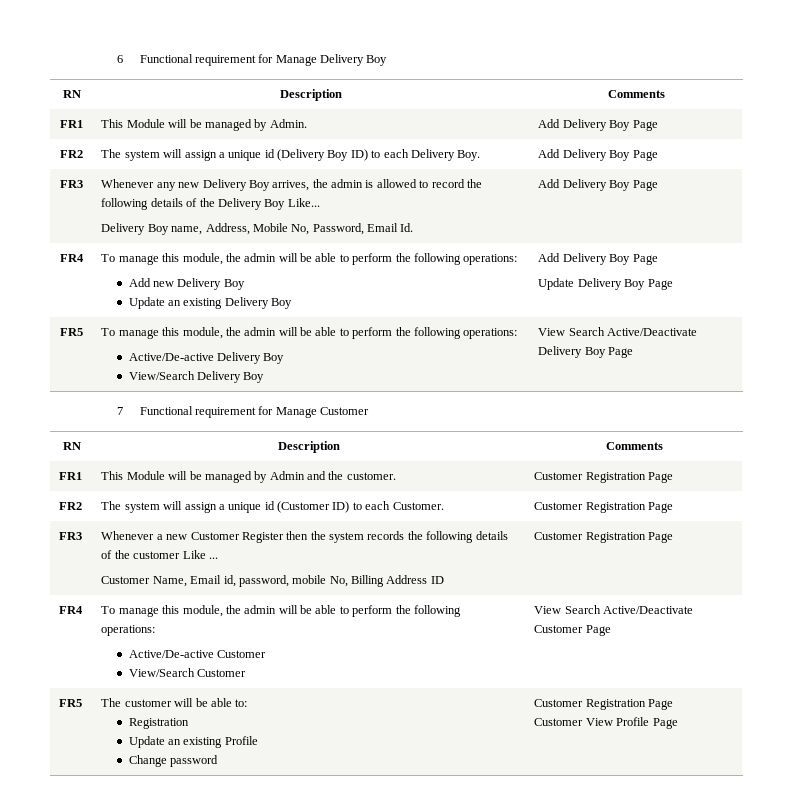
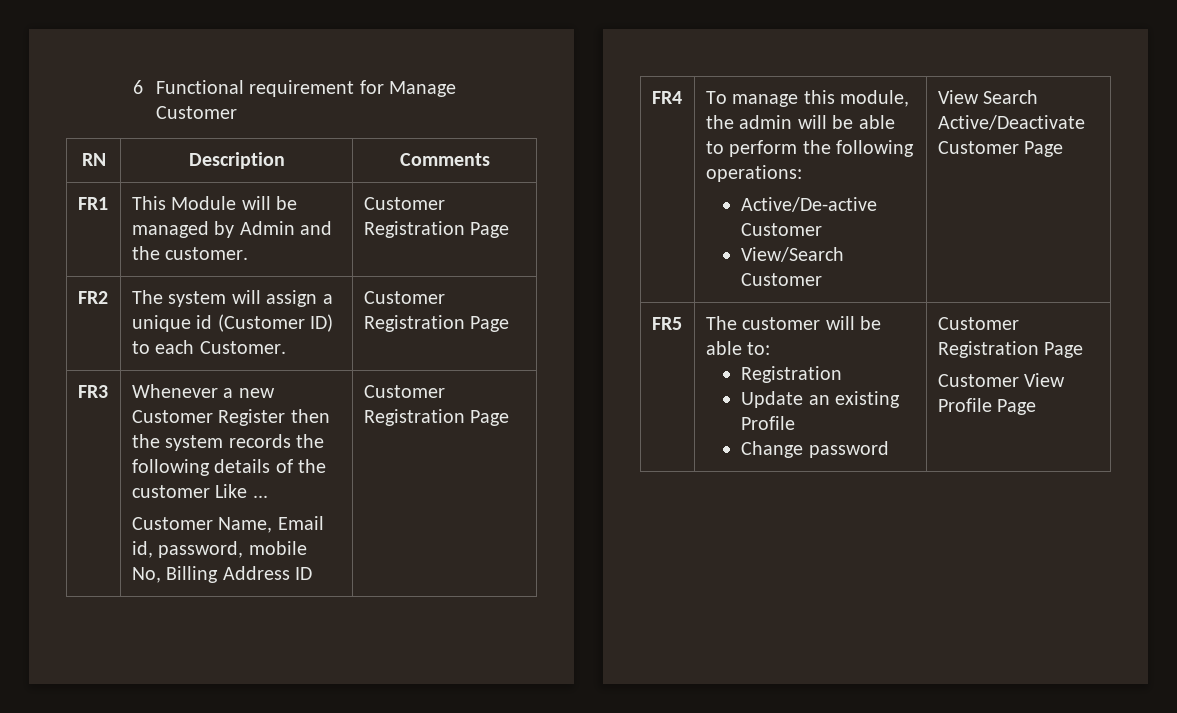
- 6 Functional requirement for Manage Delivery Boy
- RN | Description | Comments
- FR1 | This Module will be managed by Admin. | Add Delivery Boy Page
- FR2 | The system will assign a unique id (Delivery Boy ID) to each Delivery Boy. | Add Delivery Boy Page
- FR3 | Whenever any new Delivery Boy arrives, the admin is allowed to record the following details of the Delivery Boy Like...
- Delivery Boy name, Address, Mobile No, Password, Email Id. | Add Delivery Boy Page
- FR4 | To manage this module, the admin will be able to perform the following operations:
- Add new Delivery Boy
- Update an existing Delivery Boy | Add Delivery Boy Page
- Update Delivery Boy Page
- FR5 | To manage this module, the admin will be able to perform the following operations:
- Active/De-active Delivery Boy
- View/Search Delivery Boy | View Search Active/Deactivate Delivery Boy Page
- 7 Functional requirement for Manage Customer
+ 6 Functional requirement for Manage Customer

